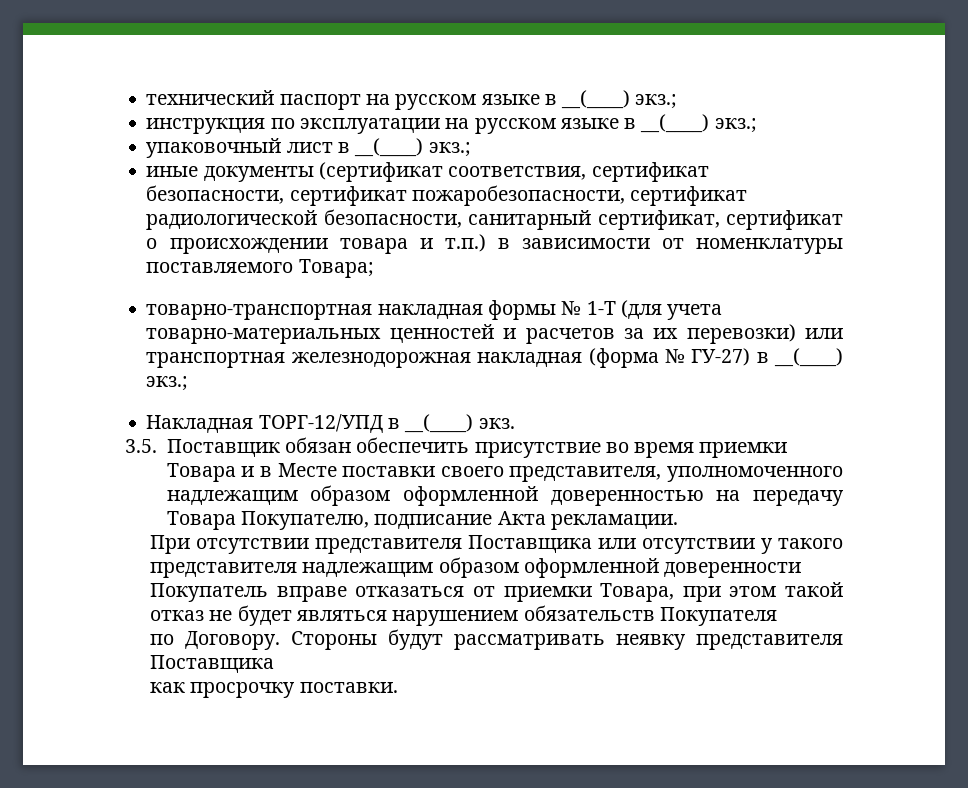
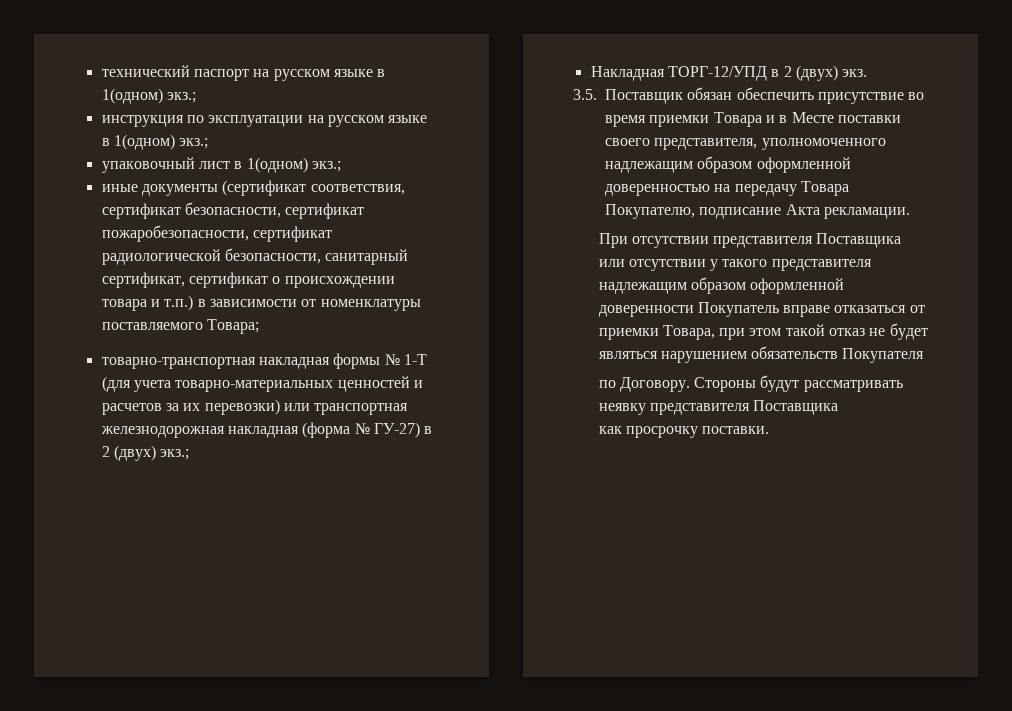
- технический паспорт на русском языке в __(____) экз.;
+ технический паспорт на русском языке в 1(одном) экз.;
- инструкция по эксплуатации на русском языке в __(____) экз.;
+ инструкция по эксплуатации на русском языке в 1(одном) экз.;
- упаковочный лист в __(____) экз.;
+ упаковочный лист в 1(одном) экз.;
- товарно-транспортная накладная формы № 1-Т (для учета товарно-материальных ценностей и расчетов за их перевозки) или транспортная железнодорожная накладная (форма № ГУ-27) в __(____) экз.;
+ товарно-транспортная накладная формы № 1-Т (для учета товарно-материальных ценностей и расчетов за их перевозки) или транспортная железнодорожная накладная (форма № ГУ-27) в 2 (двух) экз.;
- Накладная ТОРГ-12/УПД в __(____) экз.
+ Накладная ТОРГ-12/УПД в 2 (двух) экз.

